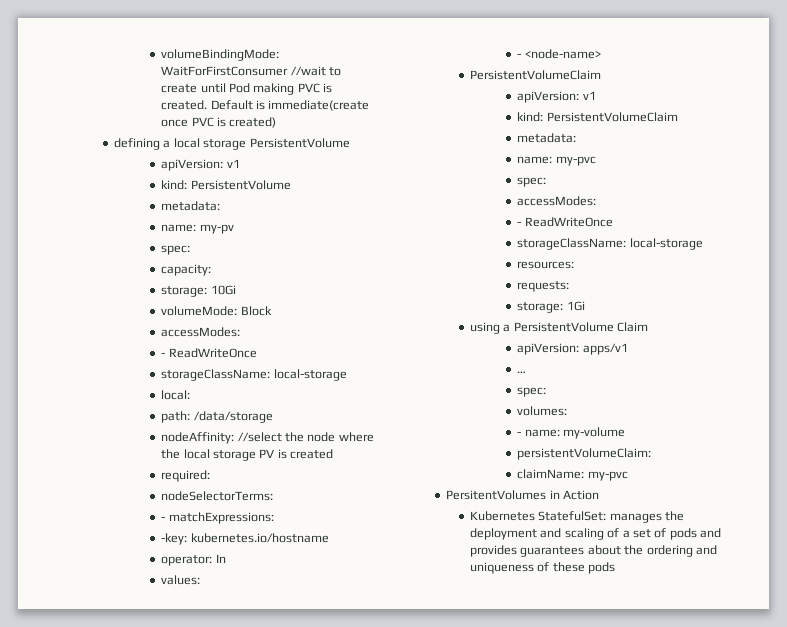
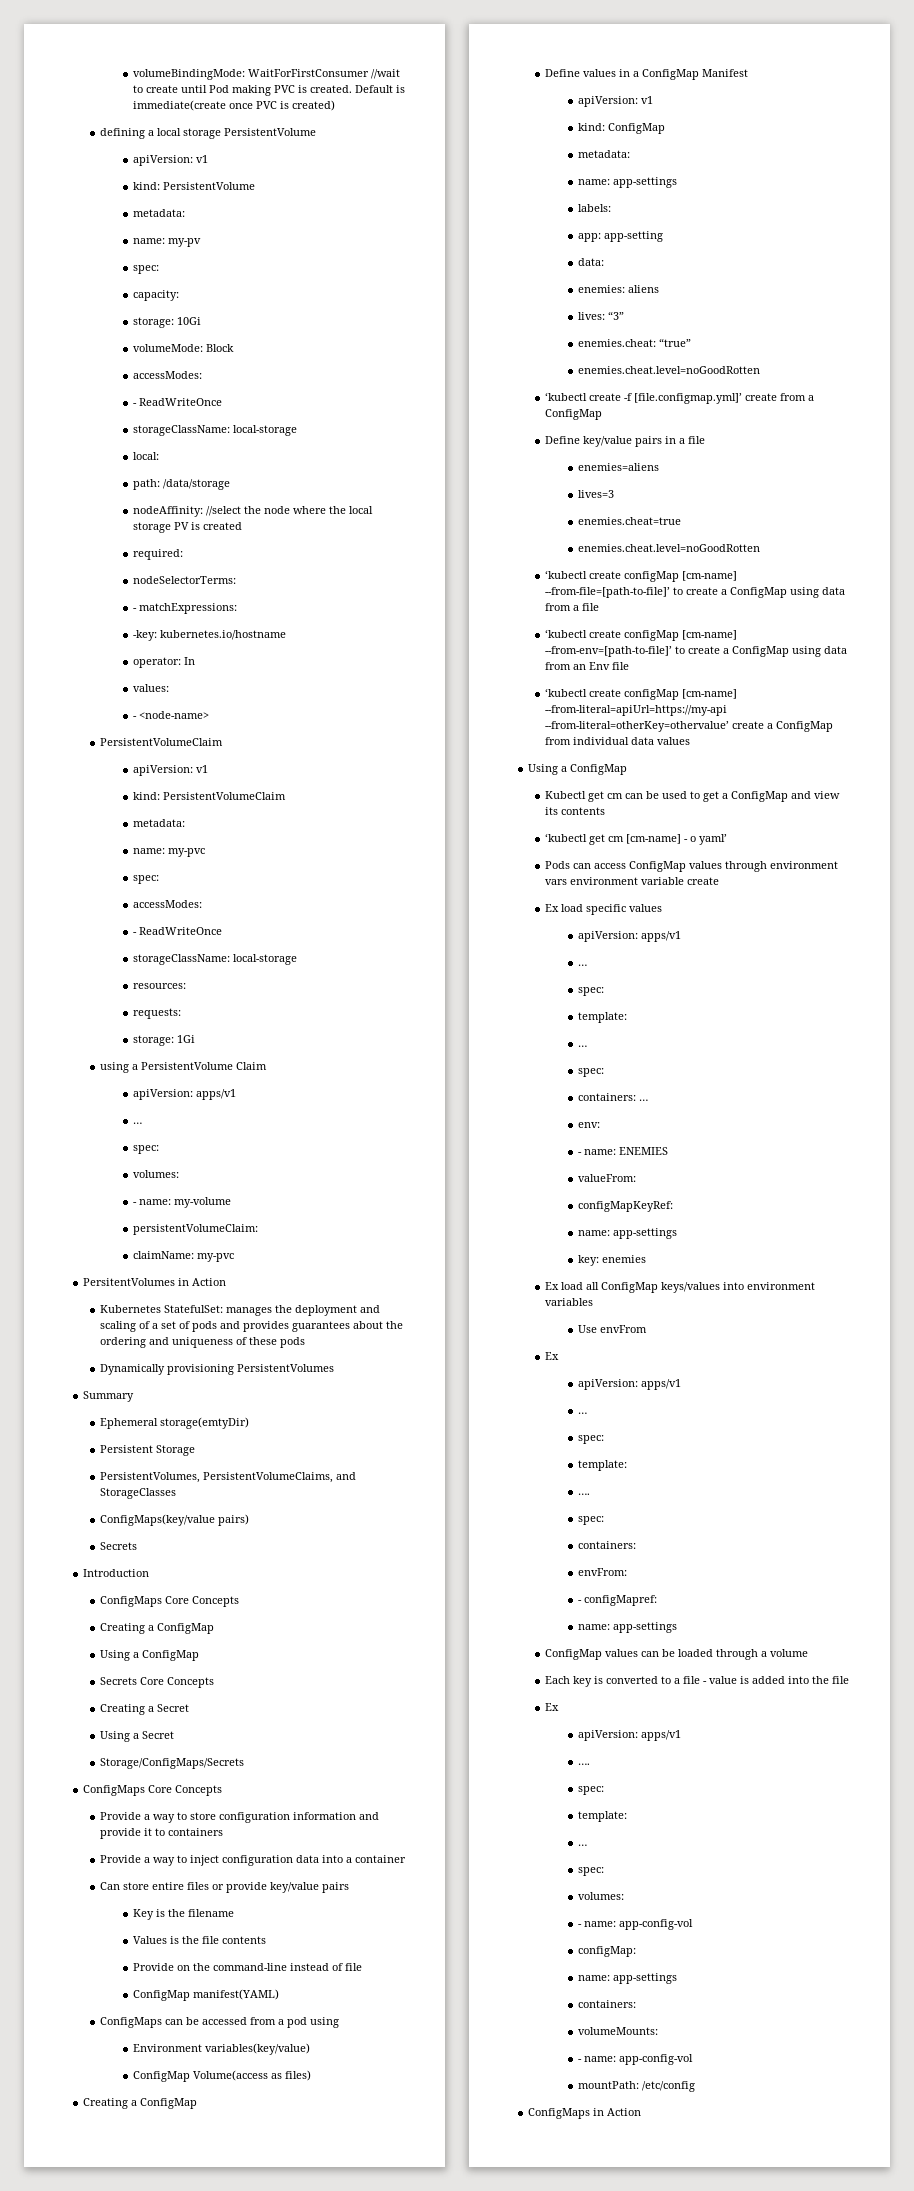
+ Dynamically provisioning PersistentVolumes
+ Summary
+ Ephemeral storage(emtyDir)
+ Persistent Storage
+ PersistentVolumes, PersistentVolumeClaims, and StorageClasses
+ ConfigMaps(key/value pairs)
+ Secrets
+ Introduction
+ ConfigMaps Core Concepts
+ Creating a ConfigMap
+ Using a ConfigMap
+ Secrets Core Concepts
+ Creating a Secret
+ Using a Secret
+ Storage/ConfigMaps/Secrets
+ ConfigMaps Core Concepts
+ Provide a way to store configuration information and provide it to containers
+ Provide a way to inject configuration data into a container
+ Can store entire files or provide key/value pairs
+ Key is the filename
+ Values is the file contents
+ Provide on the command-line instead of file
+ ConfigMap manifest(YAML)
+ ConfigMaps can be accessed from a pod using
+ Environment variables(key/value)
+ ConfigMap Volume(access as files)
+ Creating a ConfigMap
+ Define values in a ConfigMap Manifest
+ apiVersion: v1
+ kind: ConfigMap
+ metadata:
+ name: app-settings
+ labels:
+ app: app-setting
+ data:
+ enemies: aliens
+ lives: “3”
+ enemies.cheat: “true”
+ enemies.cheat.level=noGoodRotten
+ ‘kubectl create -f [file.configmap.yml]’ create from a ConfigMap
+ Define key/value pairs in a file
+ enemies=aliens
+ lives=3
+ enemies.cheat=true
+ enemies.cheat.level=noGoodRotten
+ ‘kubectl create configMap [cm-name] --from-file=[path-to-file]’ to create a ConfigMap using data from a file
+ ‘kubectl create configMap [cm-name] --from-env=[path-to-file]’ to create a ConfigMap using data from an Env file
+ ‘kubectl create configMap [cm-name] --from-literal=apiUrl=https://my-api --from-literal=otherKey=othervalue’ create a ConfigMap from individual data values
+ Using a ConfigMap
+ Kubectl get cm can be used to get a ConfigMap and view its contents
+ ‘kubectl get cm [cm-name] - o yaml’
+ Pods can access ConfigMap values through environment vars environment variable create
+ Ex load specific values
+ apiVersion: apps/v1
+ …
+ spec:
+ template:
+ …
+ spec:
+ containers: …
+ env:
+ - name: ENEMIES
+ valueFrom:
+ configMapKeyRef:
+ name: app-settings
+ key: enemies
+ Ex load all ConfigMap keys/values into environment variables
+ Use envFrom
+ Ex
+ apiVersion: apps/v1
+ …
+ spec:
+ template:
+ ….
+ spec:
+ containers:
+ envFrom:
+ - configMapref:
+ name: app-settings
+ ConfigMap values can be loaded through a volume
+ Each key is converted to a file - value is added into the file
+ Ex
+ apiVersion: apps/v1
+ ….
+ spec:
+ template:
+ …
+ spec:
+ volumes:
+ - name: app-config-vol
+ configMap:
+ name: app-settings
+ containers:
+ volumeMounts:
+ - name: app-config-vol
+ mountPath: /etc/config
+ ConfigMaps in Action

